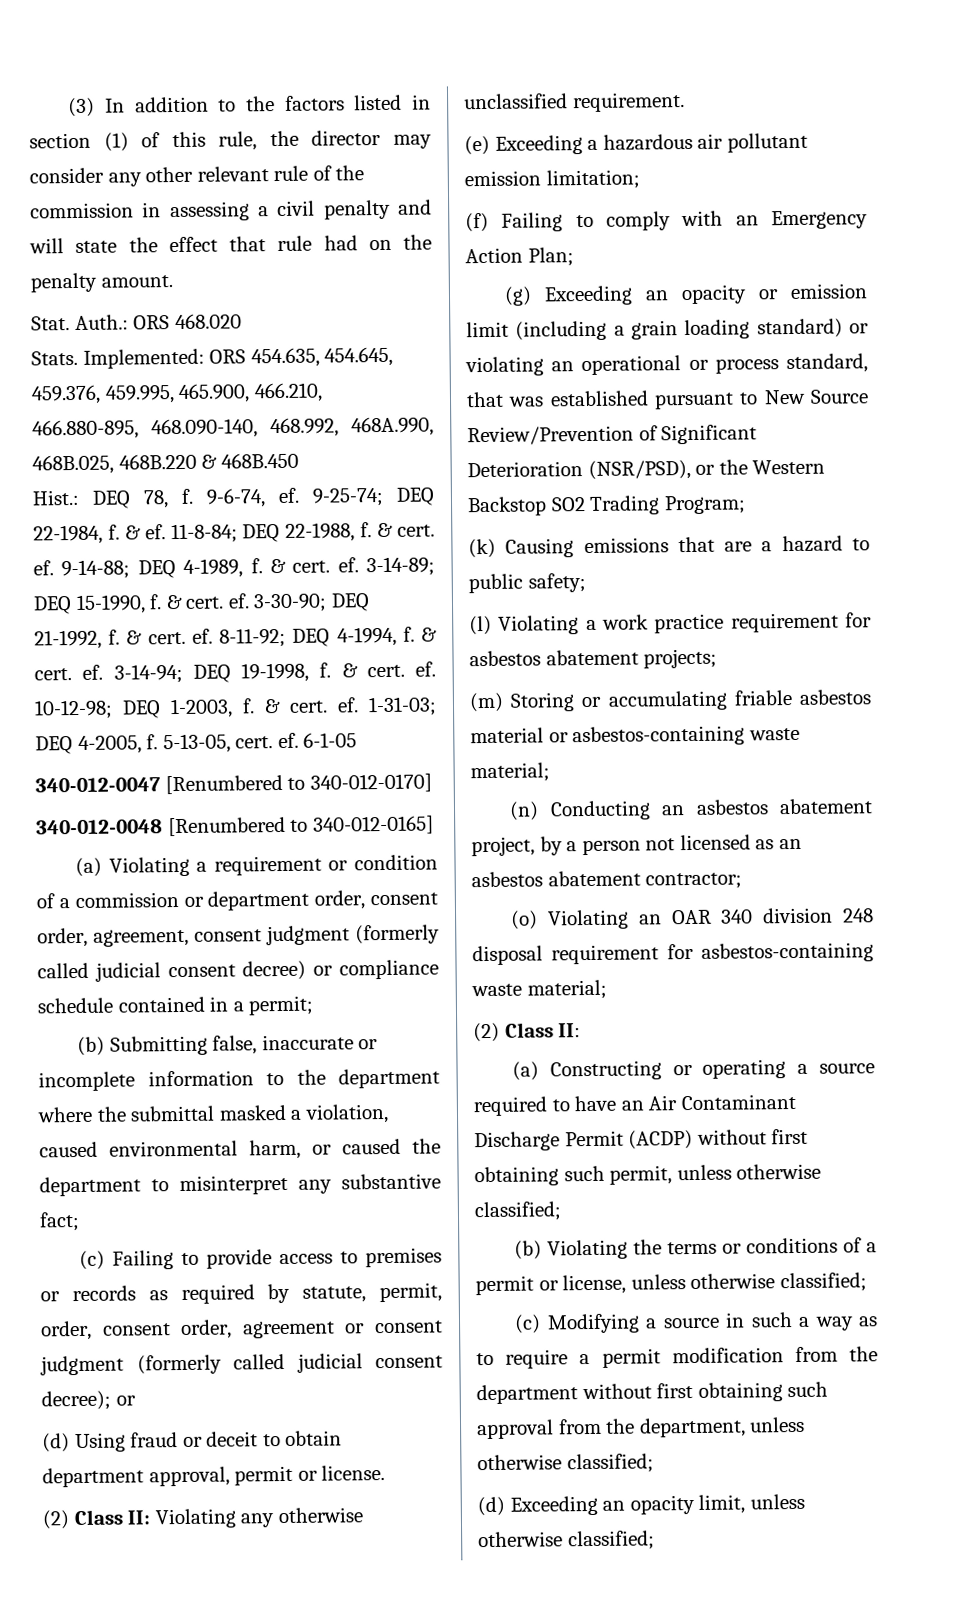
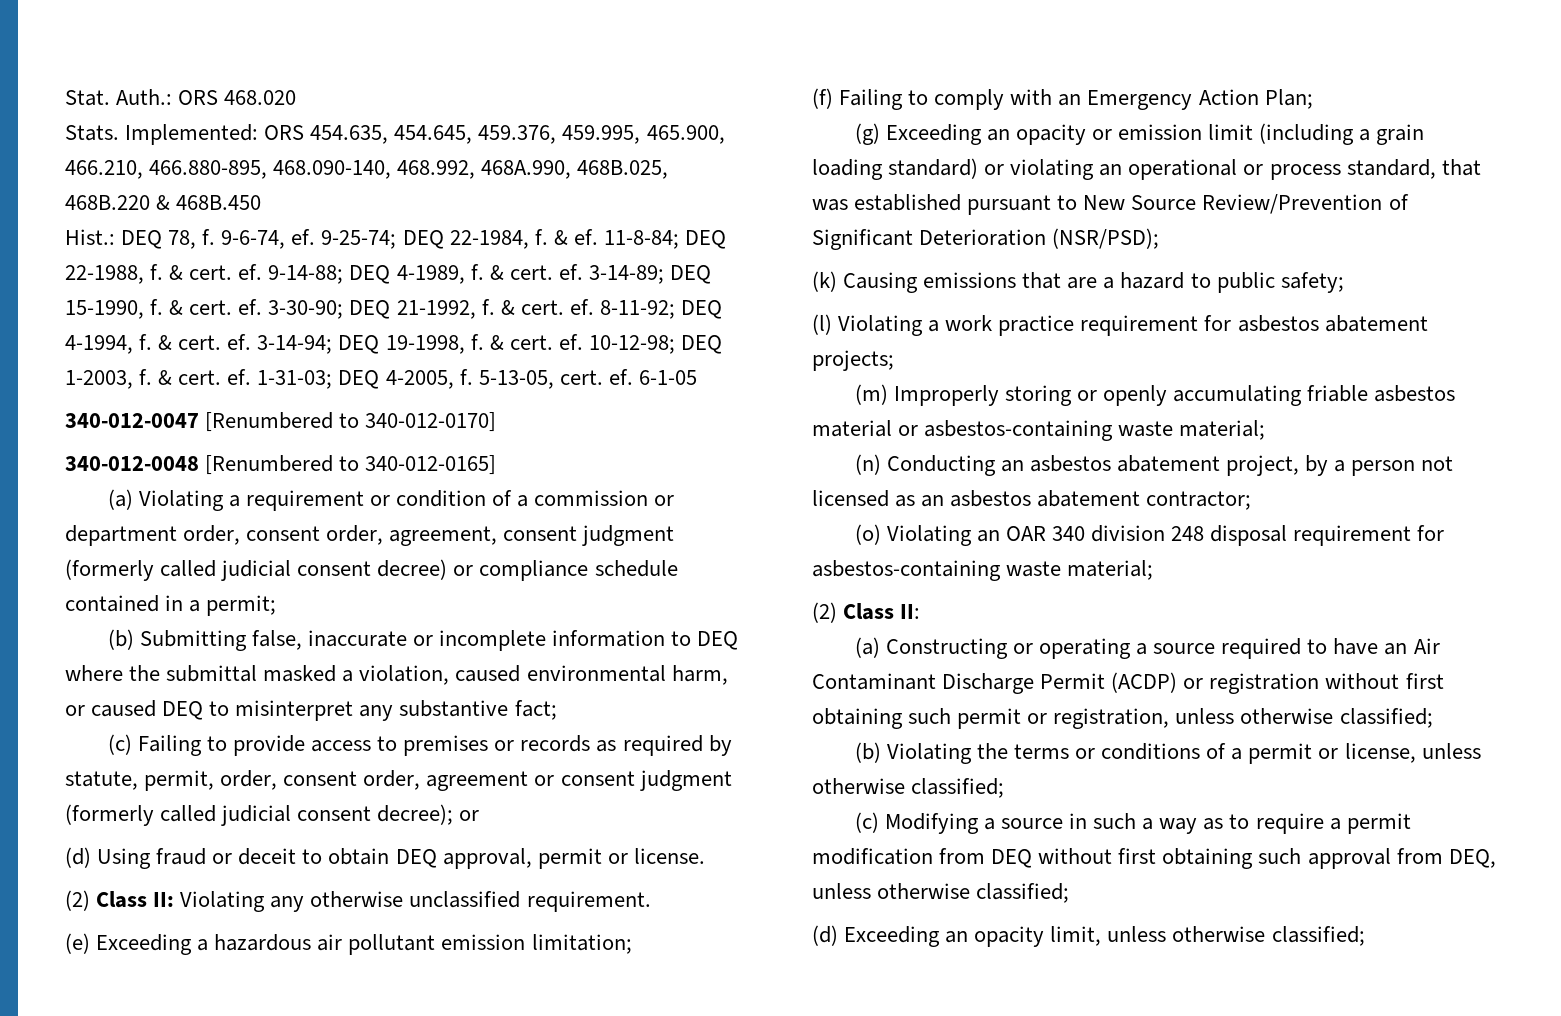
- (3) In addition to the factors listed in section (1) of this rule, the director may consider any other relevant rule of the commission in assessing a civil penalty and will state the effect that rule had on the penalty amount.
- (b) Submitting false, inaccurate or incomplete information to the department where the submittal masked a violation, caused environmental harm, or caused the department to misinterpret any substantive fact;
+ (b) Submitting false, inaccurate or incomplete information to DEQ where the submittal masked a violation, caused environmental harm, or caused DEQ to misinterpret any substantive fact;
- (d) Using fraud or deceit to obtain department approval, permit or license.
+ (d) Using fraud or deceit to obtain DEQ approval, permit or license.
- (g) Exceeding an opacity or emission limit (including a grain loading standard) or violating an operational or process standard, that was established pursuant to New Source Review/Prevention of Significant Deterioration (NSR/PSD), or the Western Backstop SO2 Trading Program;
+ (g) Exceeding an opacity or emission limit (including a grain loading standard) or violating an operational or process standard, that was established pursuant to New Source Review/Prevention of Significant Deterioration (NSR/PSD);
- (m) Storing or accumulating friable asbestos material or asbestos-containing waste material;
+ (m) Improperly storing or openly accumulating friable asbestos material or asbestos-containing waste material;
- (a) Constructing or operating a source required to have an Air Contaminant Discharge Permit (ACDP) without first obtaining such permit, unless otherwise classified;
+ (a) Constructing or operating a source required to have an Air Contaminant Discharge Permit (ACDP) or registration without first obtaining such permit or registration, unless otherwise classified;
- (c) Modifying a source in such a way as to require a permit modification from the department without first obtaining such approval from the department, unless otherwise classified;
+ (c) Modifying a source in such a way as to require a permit modification from DEQ without first obtaining such approval from DEQ, unless otherwise classified;

